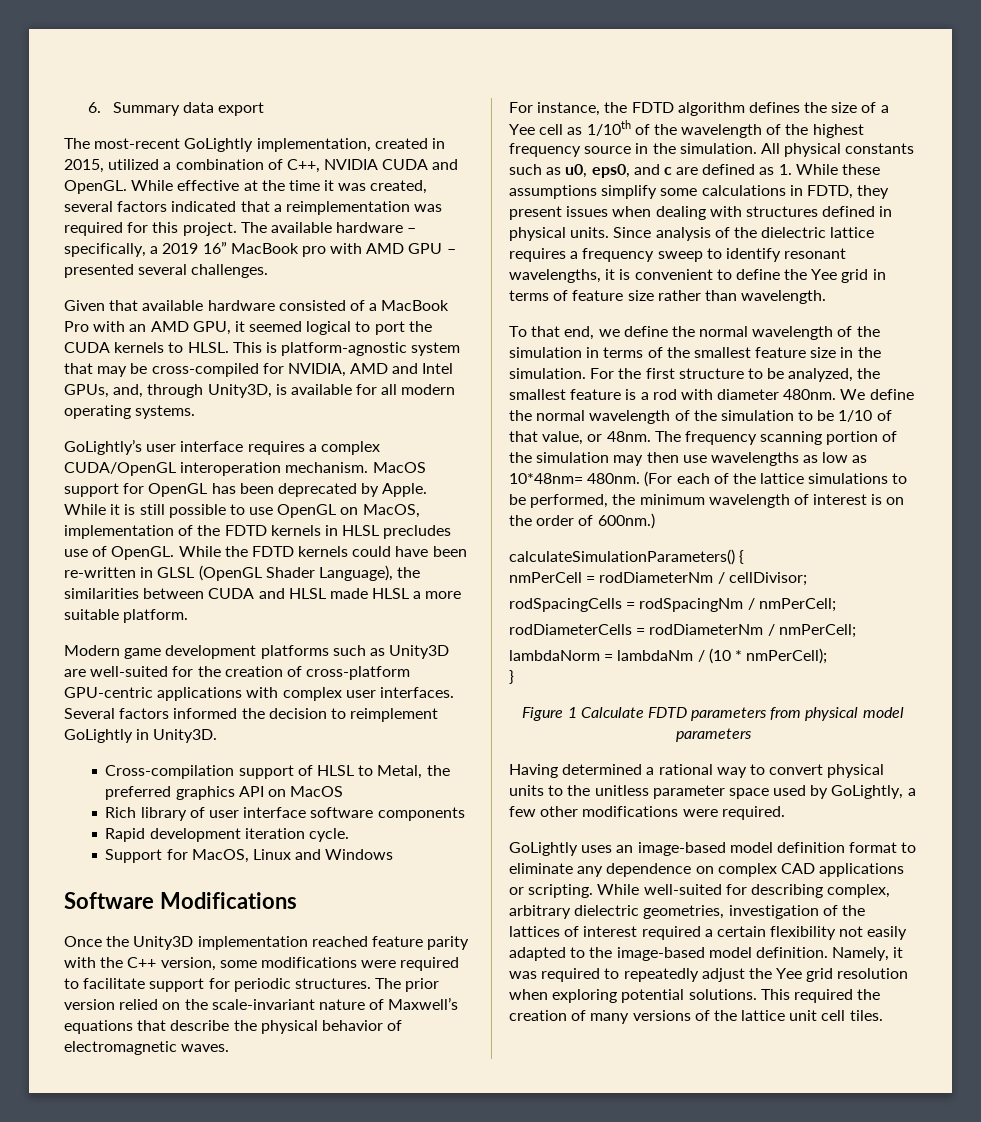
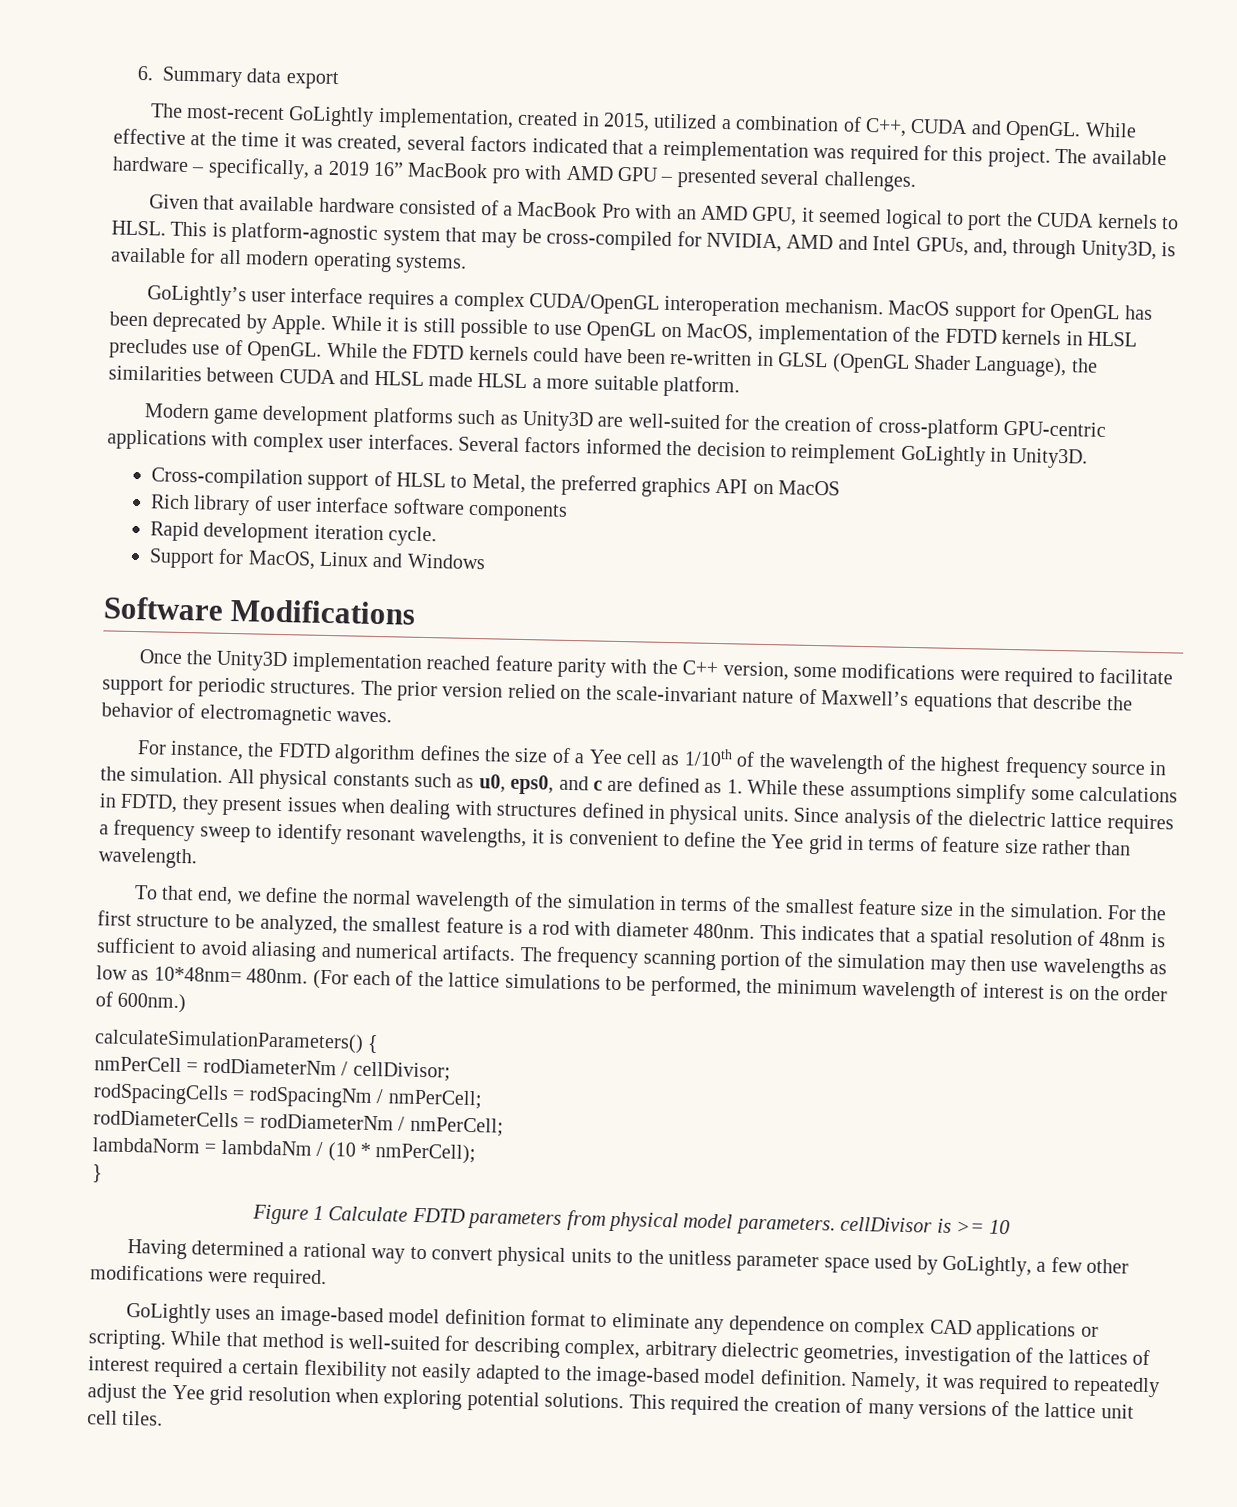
- The most-recent GoLightly implementation, created in 2015, utilized a combination of C++, NVIDIA CUDA and OpenGL.
+ The most-recent GoLightly implementation, created in 2015, utilized a combination of C++, CUDA and OpenGL.
- The prior version relied on the scale-invariant nature of Maxwell’s equations that describe the physical behavior of electromagnetic waves.
+ The prior version relied on the scale-invariant nature of Maxwell’s equations that describe the behavior of electromagnetic waves.
- We define the normal wavelength of the simulation to be 1/10 of that value, or 48nm.
+ This indicates that a spatial resolution of 48nm is sufficient to avoid aliasing and numerical artifacts.
- Figure 1 Calculate FDTD parameters from physical model parameters
+ Figure 1 Calculate FDTD parameters from physical model parameters. cellDivisor is >= 10
- While well-suited for describing complex, arbitrary dielectric geometries, investigation of the lattices of interest required a certain flexibility not easily adapted to the image-based model definition.
+ While that method is well-suited for describing complex, arbitrary dielectric geometries, investigation of the lattices of interest required a certain flexibility not easily adapted to the image-based model definition.

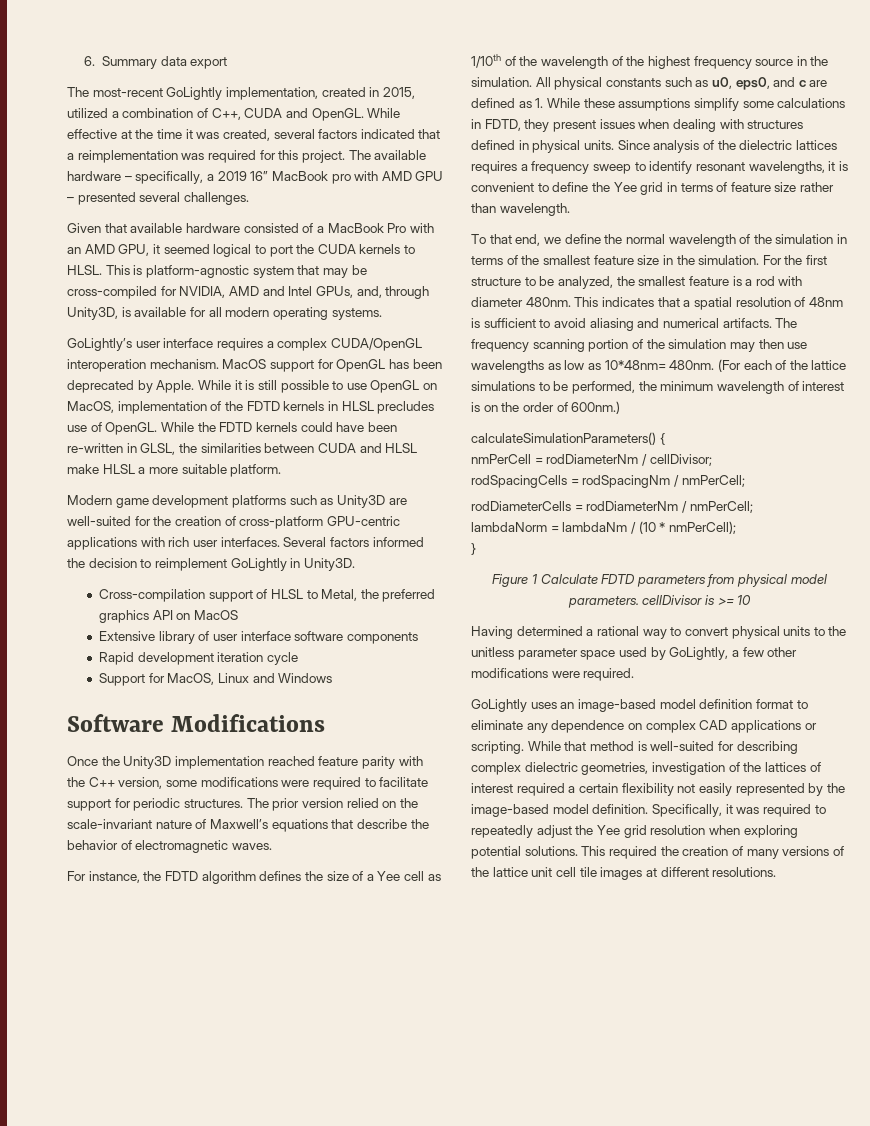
- While the FDTD kernels could have been re-written in GLSL (OpenGL Shader Language), the similarities between CUDA and HLSL made HLSL a more suitable platform.
+ While the FDTD kernels could have been re-written in GLSL, the similarities between CUDA and HLSL make HLSL a more suitable platform.
- Modern game development platforms such as Unity3D are well-suited for the creation of cross-platform GPU-centric applications with complex user interfaces.
+ Modern game development platforms such as Unity3D are well-suited for the creation of cross-platform GPU-centric applications with rich user interfaces.
- Rich library of user interface software components
+ Extensive library of user interface software components
- Rapid development iteration cycle.
+ Rapid development iteration cycle
- Since analysis of the dielectric lattice requires a frequency sweep to identify resonant wavelengths, it is convenient to define the Yee grid in terms of feature size rather than wavelength.
+ Since analysis of the dielectric lattices requires a frequency sweep to identify resonant wavelengths, it is convenient to define the Yee grid in terms of feature size rather than wavelength.
- While that method is well-suited for describing complex, arbitrary dielectric geometries, investigation of the lattices of interest required a certain flexibility not easily adapted to the image-based model definition.
+ While that method is well-suited for describing complex dielectric geometries, investigation of the lattices of interest required a certain flexibility not easily represented by the image-based model definition.
- Namely, it was required to repeatedly adjust the Yee grid resolution when exploring potential solutions.
+ Specifically, it was required to repeatedly adjust the Yee grid resolution when exploring potential solutions.
- This required the creation of many versions of the lattice unit cell tiles.
+ This required the creation of many versions of the lattice unit cell tile images at different resolutions.

